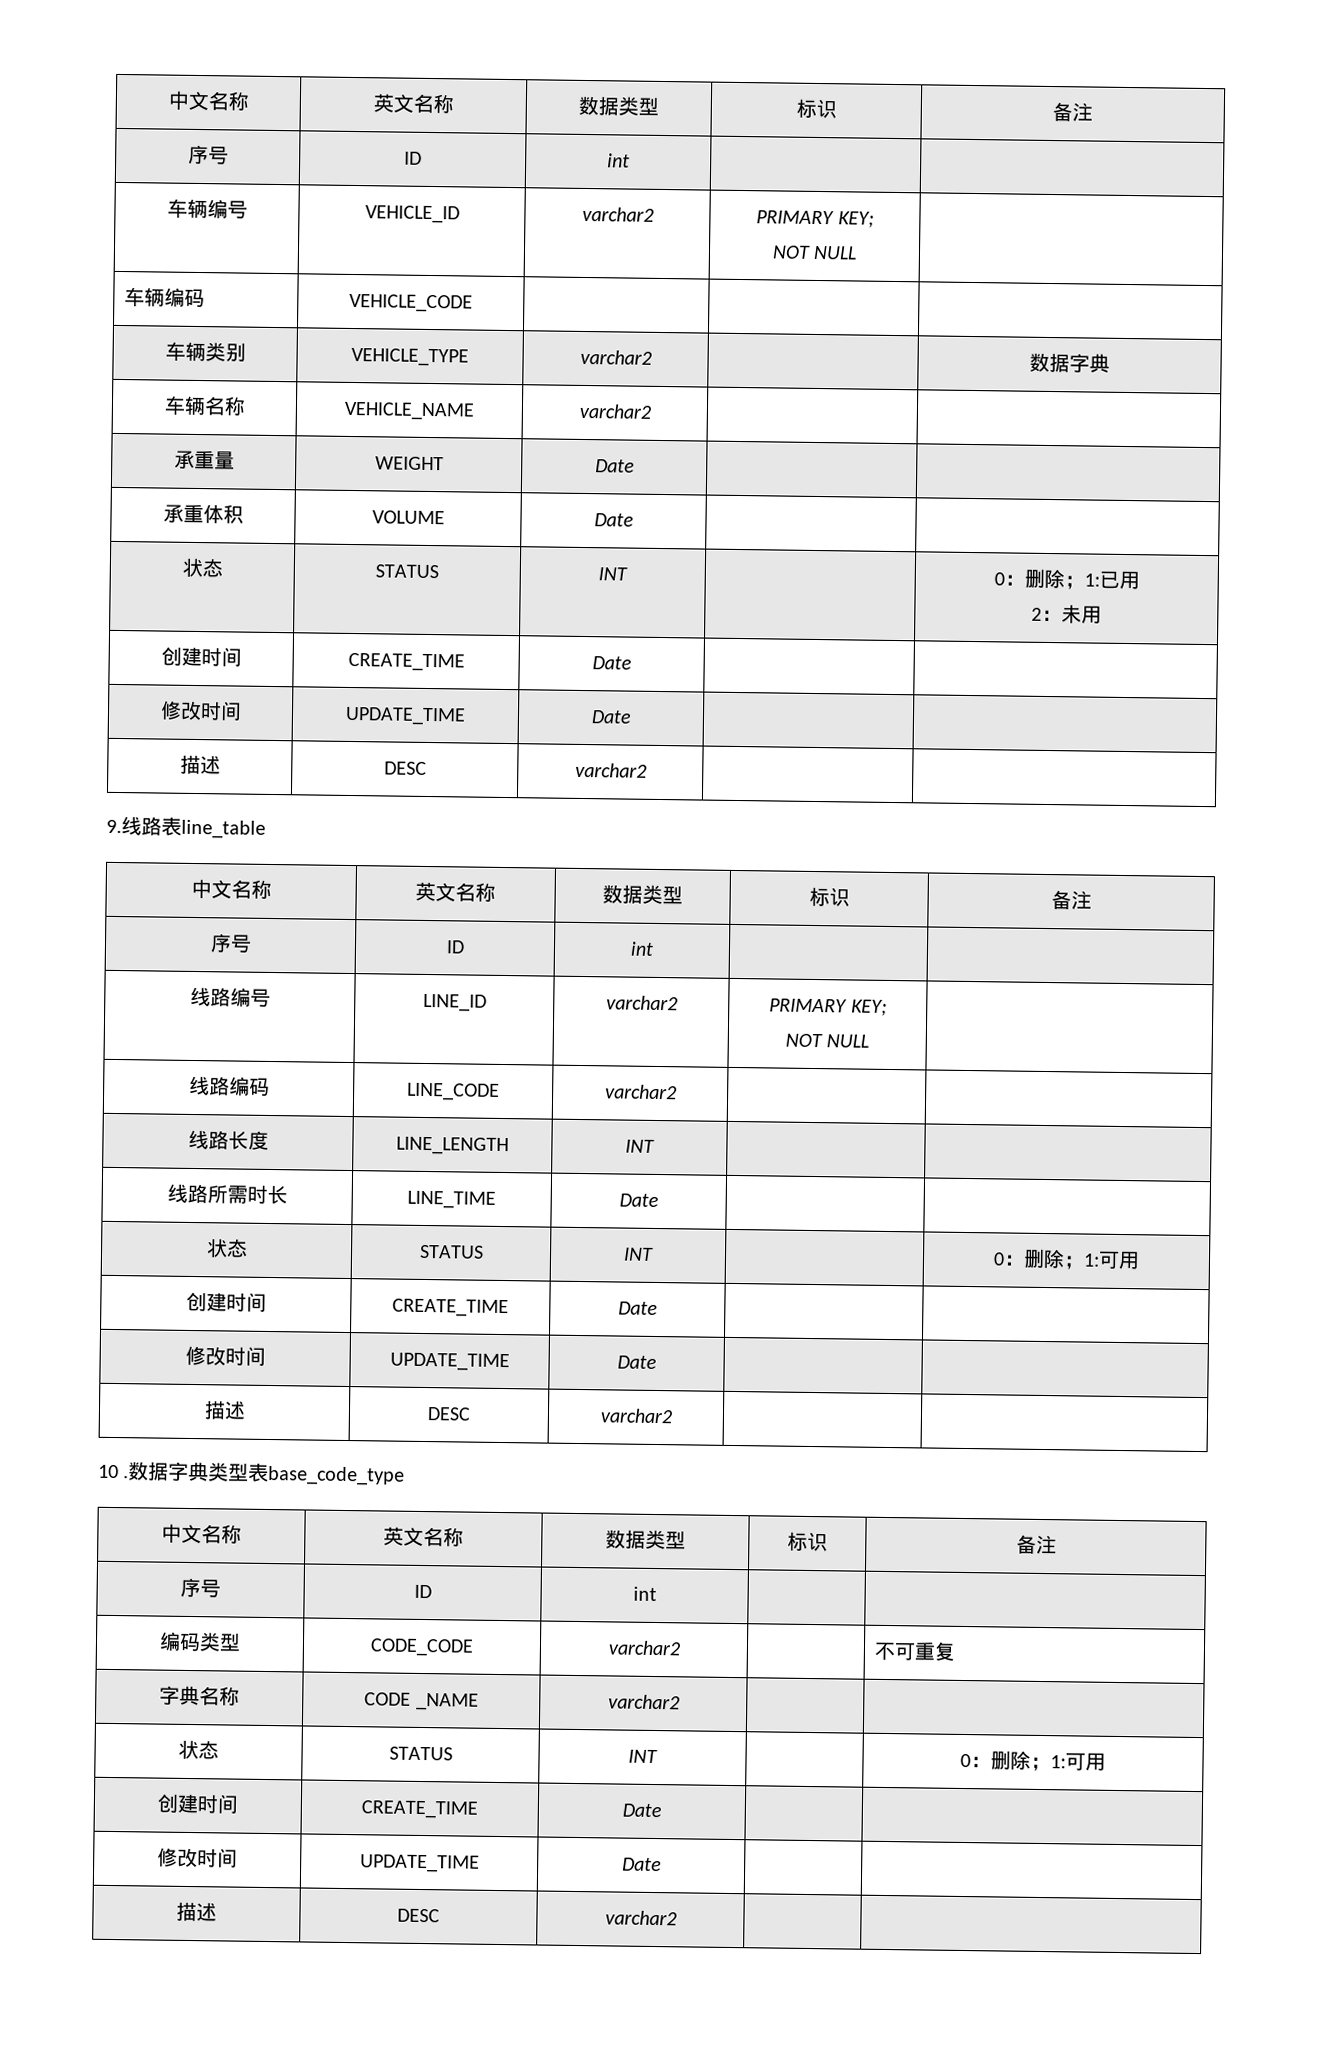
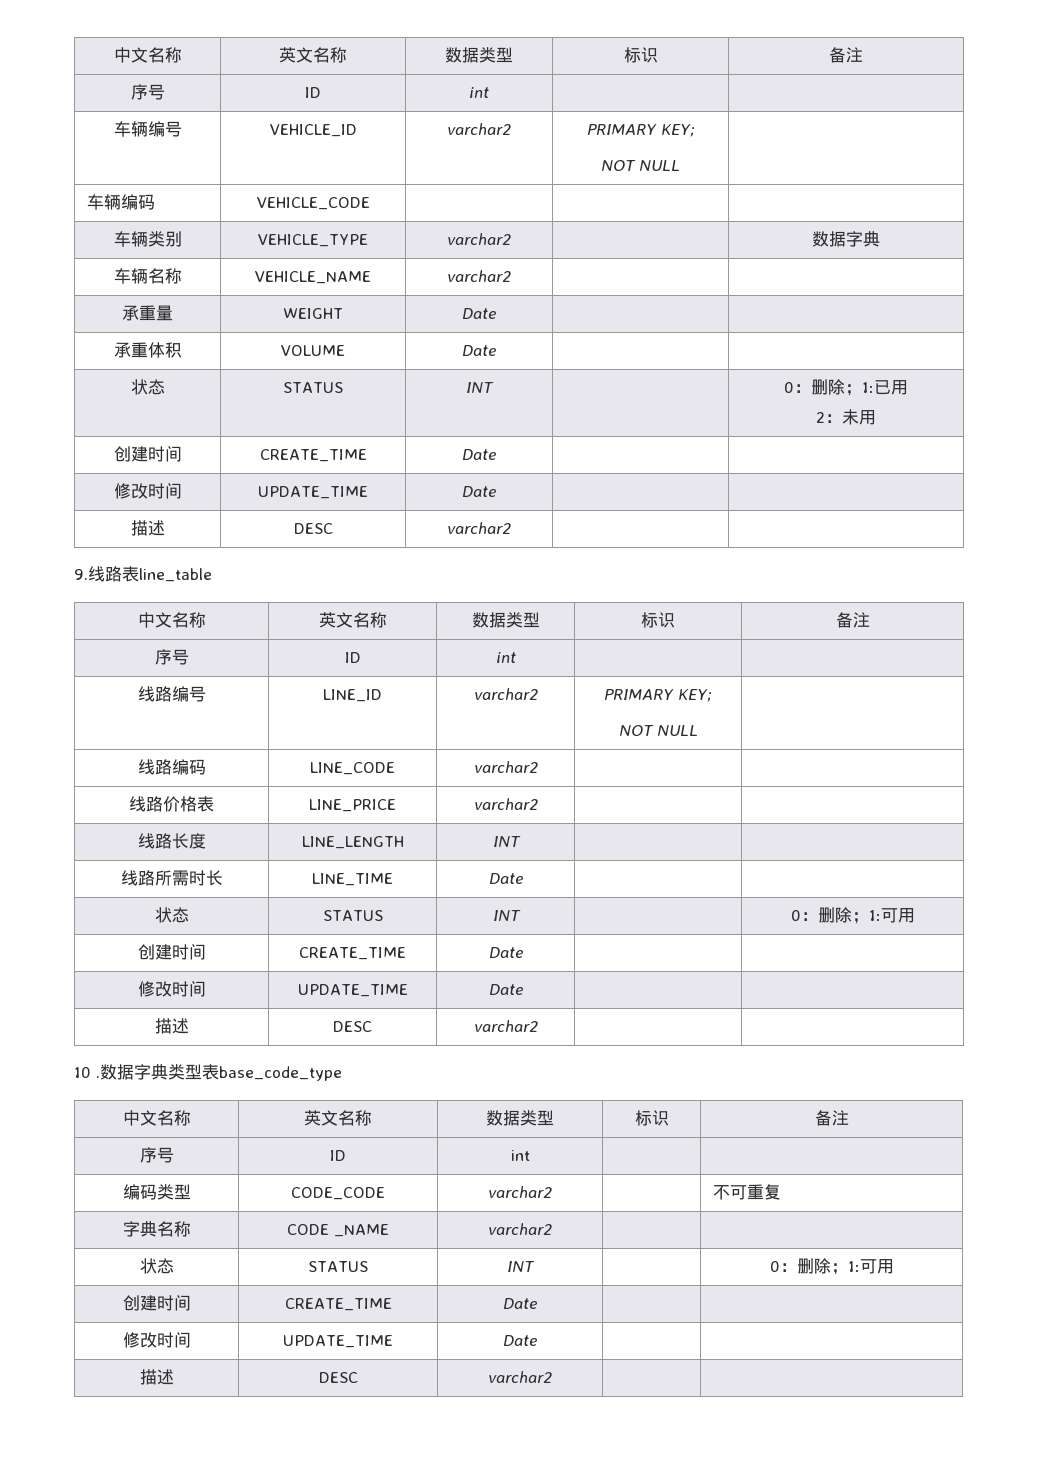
+ 线路价格表 | LINE_PRICE | varchar2 | |

